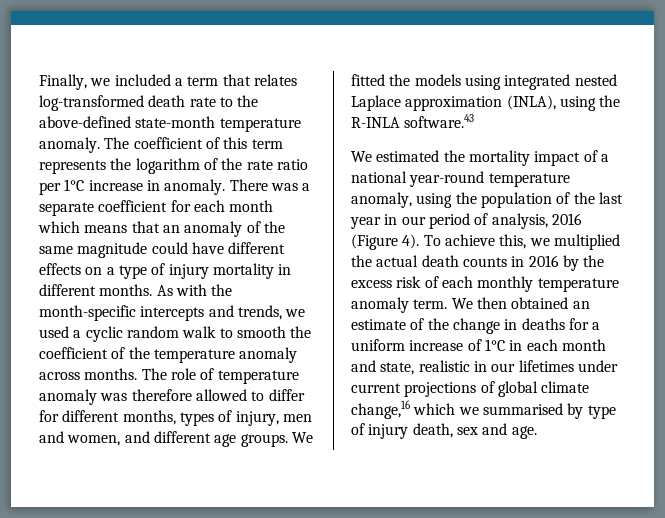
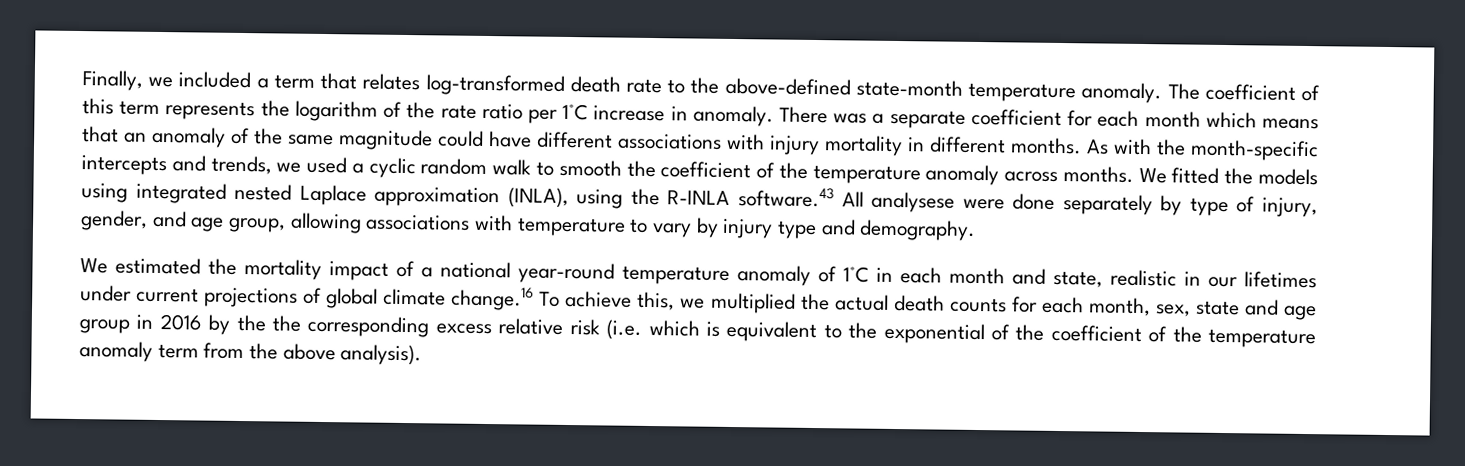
- There was a separate coefficient for each month which means that an anomaly of the same magnitude could have different effects on a type of injury mortality in different months.
+ There was a separate coefficient for each month which means that an anomaly of the same magnitude could have different associations with injury mortality in different months.
- The role of temperature anomaly was therefore allowed to differ for different months, types of injury, men and women, and different age groups.
- We fitted the models using integrated nested Laplace approximation (INLA), using the R-INLA software.43
+ We fitted the models using integrated nested Laplace approximation (INLA), using the R-INLA software.43 All analysese were done separately by type of injury, gender, and age group, allowing associations with temperature to vary by injury type and demography.
- We estimated the mortality impact of a national year-round temperature anomaly, using the population of the last year in our period of analysis, 2016 (Figure 4). To achieve this, we multiplied the actual death counts in 2016 by the excess risk of each monthly temperature anomaly term. We then obtained an estimate of the change in deaths for a uniform increase of 1°C in each month and state, realistic in our lifetimes under current projections of global climate change,16 which we summarised by type of injury death, sex and age.
+ We estimated the mortality impact of a national year-round temperature anomaly of 1°C in each month and state, realistic in our lifetimes under current projections of global climate change.16 To achieve this, we multiplied the actual death counts for each month, sex, state and age group in 2016 by the the corresponding excess relative risk (i.e. which is equivalent to the exponential of the coefficient of the temperature anomaly term from the above analysis).

